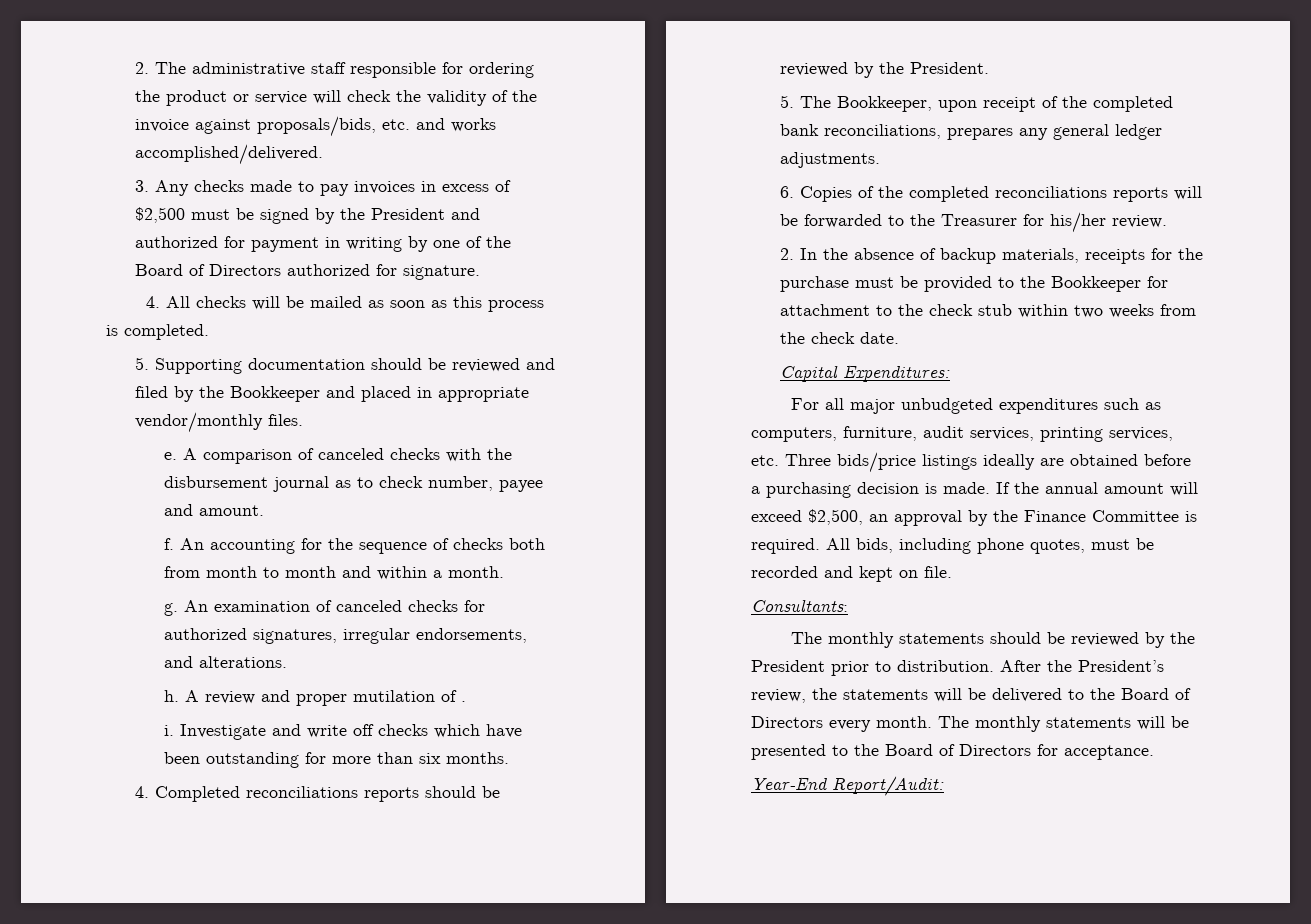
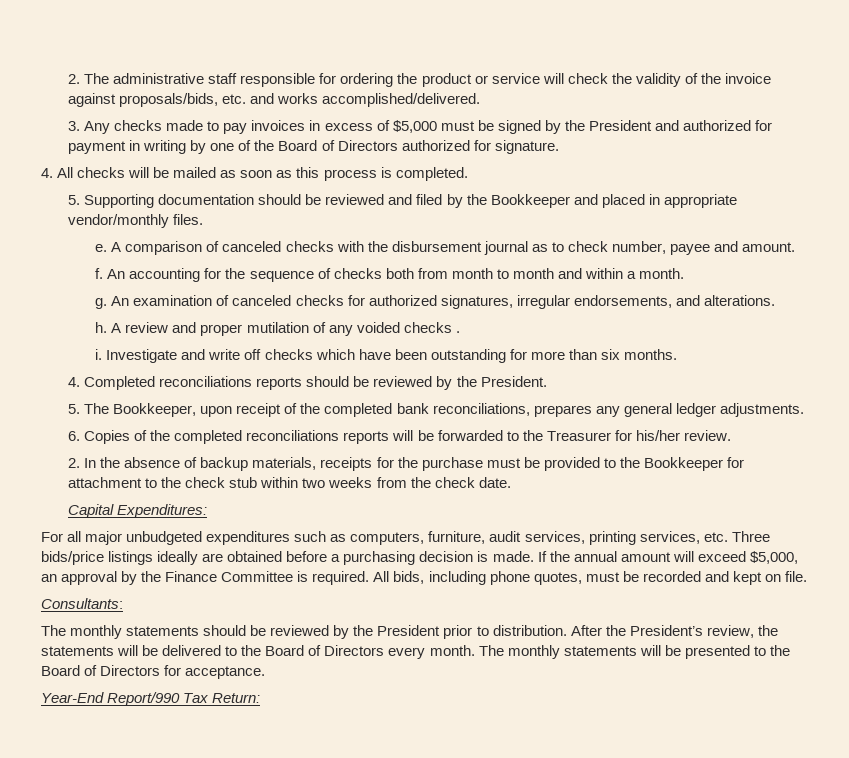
- 3. Any checks made to pay invoices in excess of $2,500 must be signed by the President and authorized for payment in writing by one of the Board of Directors authorized for signature.
+ 3. Any checks made to pay invoices in excess of $5,000 must be signed by the President and authorized for payment in writing by one of the Board of Directors authorized for signature.
- A review and proper mutilation of .
+ A review and proper mutilation of any voided checks .
- If the annual amount will exceed $2,500, an approval by the Finance Committee is required.
+ If the annual amount will exceed $5,000, an approval by the Finance Committee is required.
- Year-End Report/Audit:
+ Year-End Report/990 Tax Return:

